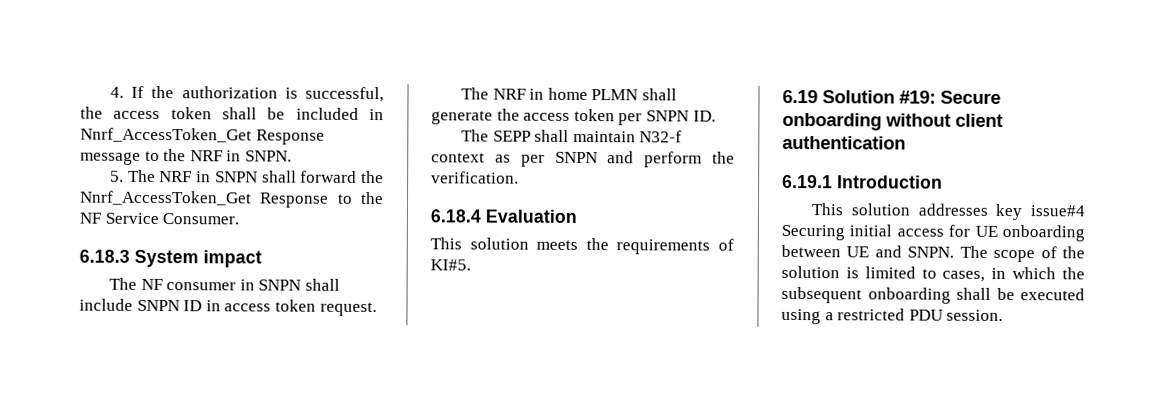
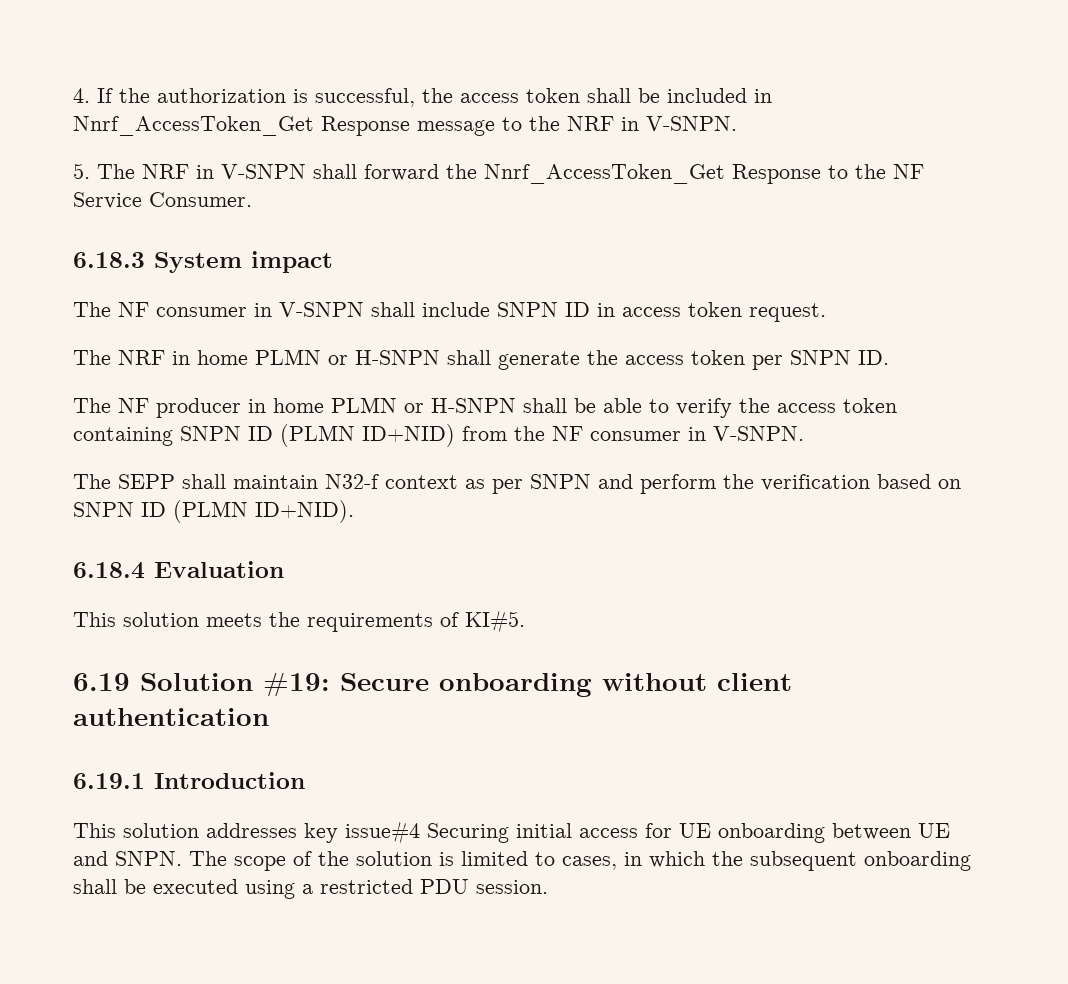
- 4. If the authorization is successful, the access token shall be included in Nnrf_AccessToken_Get Response message to the NRF in SNPN.
+ 4. If the authorization is successful, the access token shall be included in Nnrf_AccessToken_Get Response message to the NRF in V-SNPN.
- 5. The NRF in SNPN shall forward the Nnrf_AccessToken_Get Response to the NF Service Consumer.
+ 5. The NRF in V-SNPN shall forward the Nnrf_AccessToken_Get Response to the NF Service Consumer.
- The NF consumer in SNPN shall include SNPN ID in access token request.
+ The NF consumer in V-SNPN shall include SNPN ID in access token request.
- The NRF in home PLMN shall generate the access token per SNPN ID.
+ The NRF in home PLMN or H-SNPN shall generate the access token per SNPN ID.
+ The NF producer in home PLMN or H-SNPN shall be able to verify the access token containing SNPN ID (PLMN ID+NID) from the NF consumer in V-SNPN.
- The SEPP shall maintain N32-f context as per SNPN and perform the verification.
+ The SEPP shall maintain N32-f context as per SNPN and perform the verification based on SNPN ID (PLMN ID+NID).

